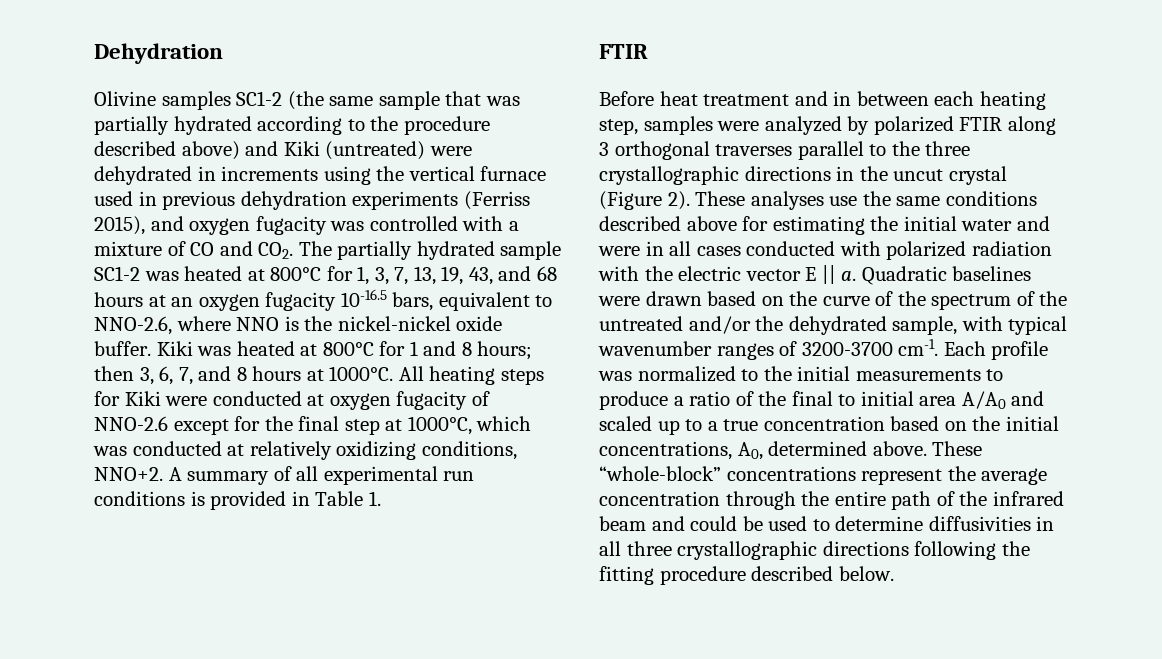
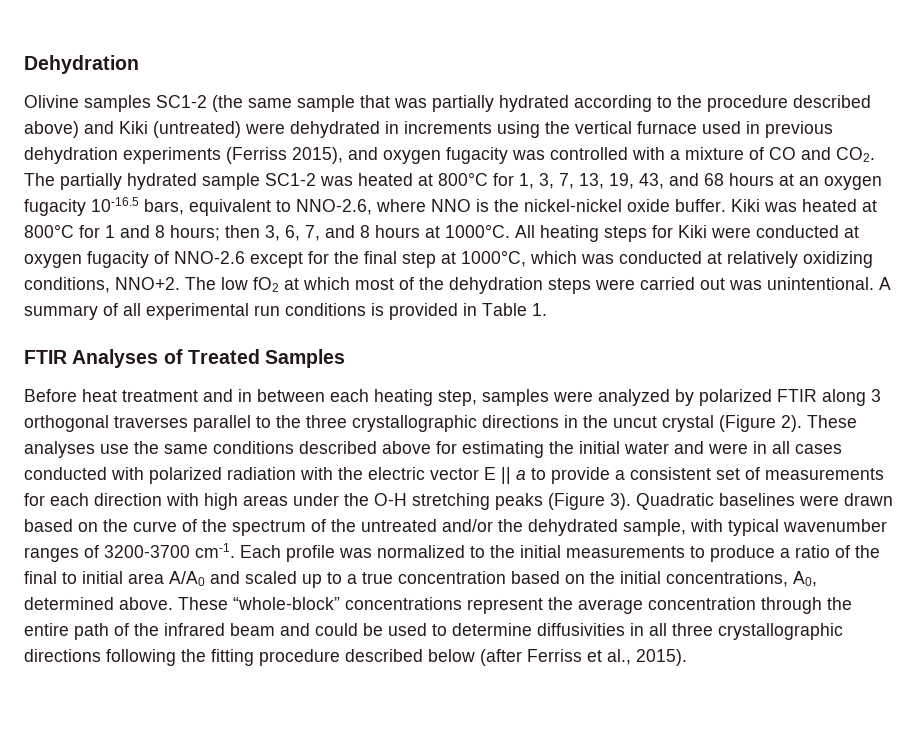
+ The low fO2 at which most of the dehydration steps were carried out was unintentional.
  A summary of all experimental run conditions is provided in Table 1.
- FTIR
+ FTIR Analyses of Treated Samples
- These analyses use the same conditions described above for estimating the initial water and were in all cases conducted with polarized radiation with the electric vector E || a.
+ These analyses use the same conditions described above for estimating the initial water and were in all cases conducted with polarized radiation with the electric vector E || a to provide a consistent set of measurements for each direction with high areas under the O-H stretching peaks (Figure 3).
- These “whole-block” concentrations represent the average concentration through the entire path of the infrared beam and could be used to determine diffusivities in all three crystallographic directions following the fitting procedure described below.
+ These “whole-block” concentrations represent the average concentration through the entire path of the infrared beam and could be used to determine diffusivities in all three crystallographic directions following the fitting procedure described below (after Ferriss et al., 2015).

